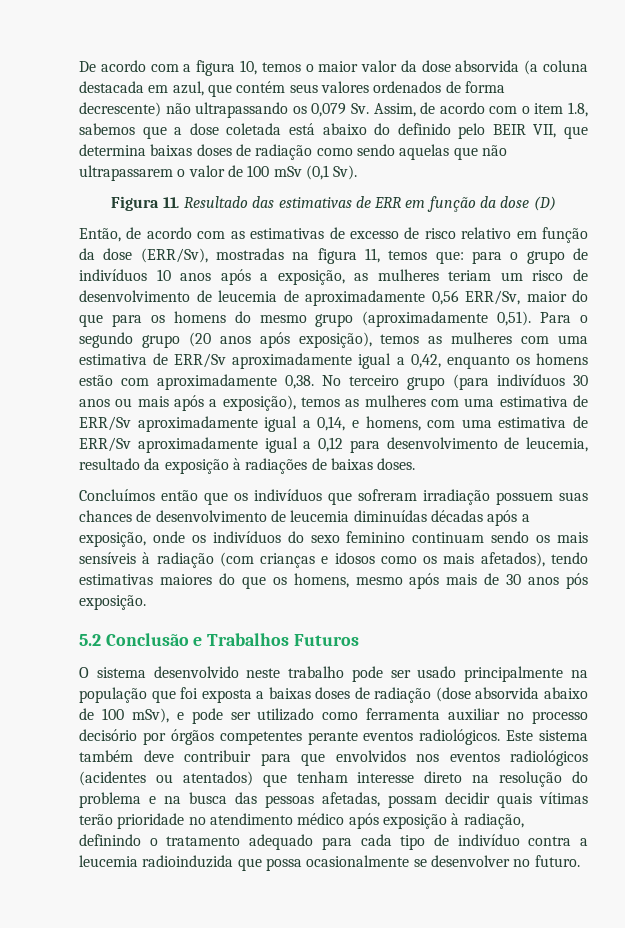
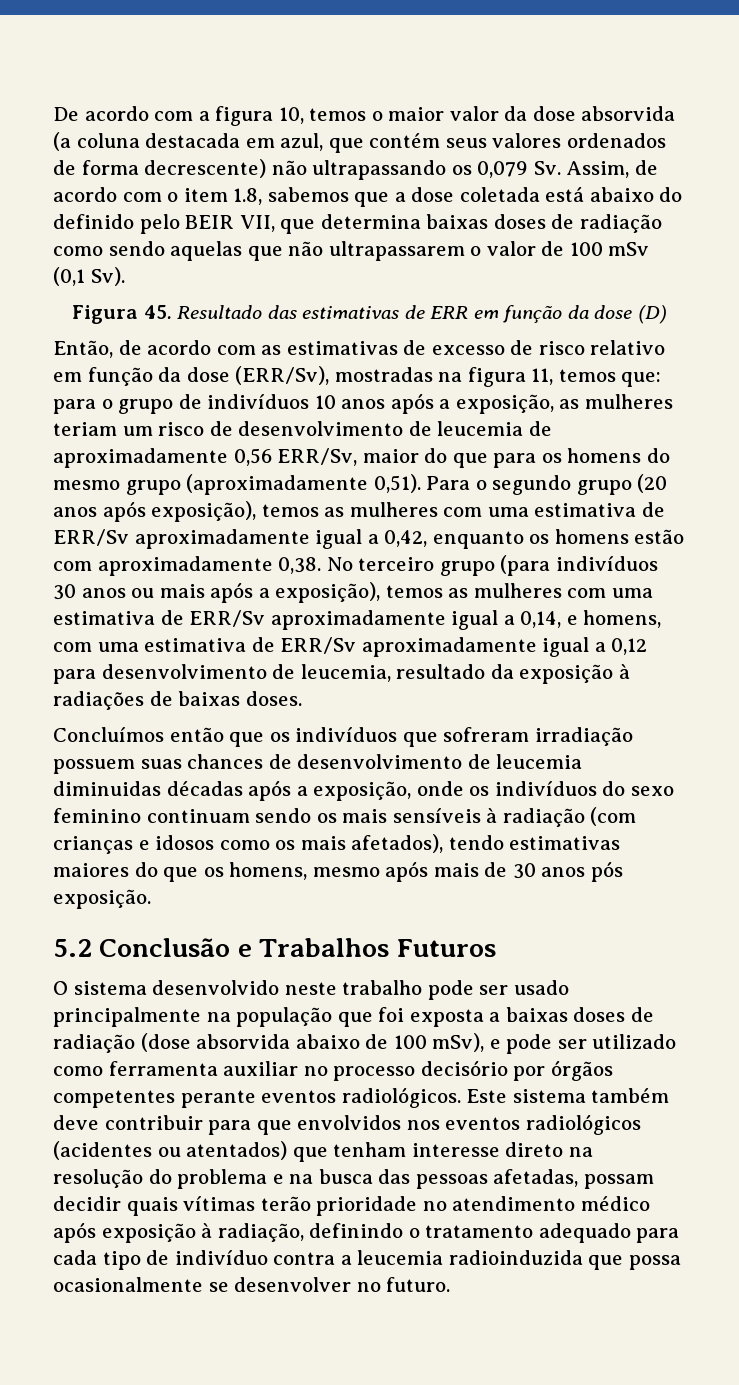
- Figura 11. Resultado das estimativas de ERR em função da dose (D)
+ Figura 45. Resultado das estimativas de ERR em função da dose (D)
- Concluímos então que os indivíduos que sofreram irradiação possuem suas chances de desenvolvimento de leucemia diminuídas décadas após a exposição, onde os indivíduos do sexo feminino continuam sendo os mais sensíveis à radiação (com crianças e idosos como os mais afetados), tendo estimativas maiores do que os homens, mesmo após mais de 30 anos pós exposição.
+ Concluímos então que os indivíduos que sofreram irradiação possuem suas chances de desenvolvimento de leucemia diminuidas décadas após a exposição, onde os indivíduos do sexo feminino continuam sendo os mais sensíveis à radiação (com crianças e idosos como os mais afetados), tendo estimativas maiores do que os homens, mesmo após mais de 30 anos pós exposição.

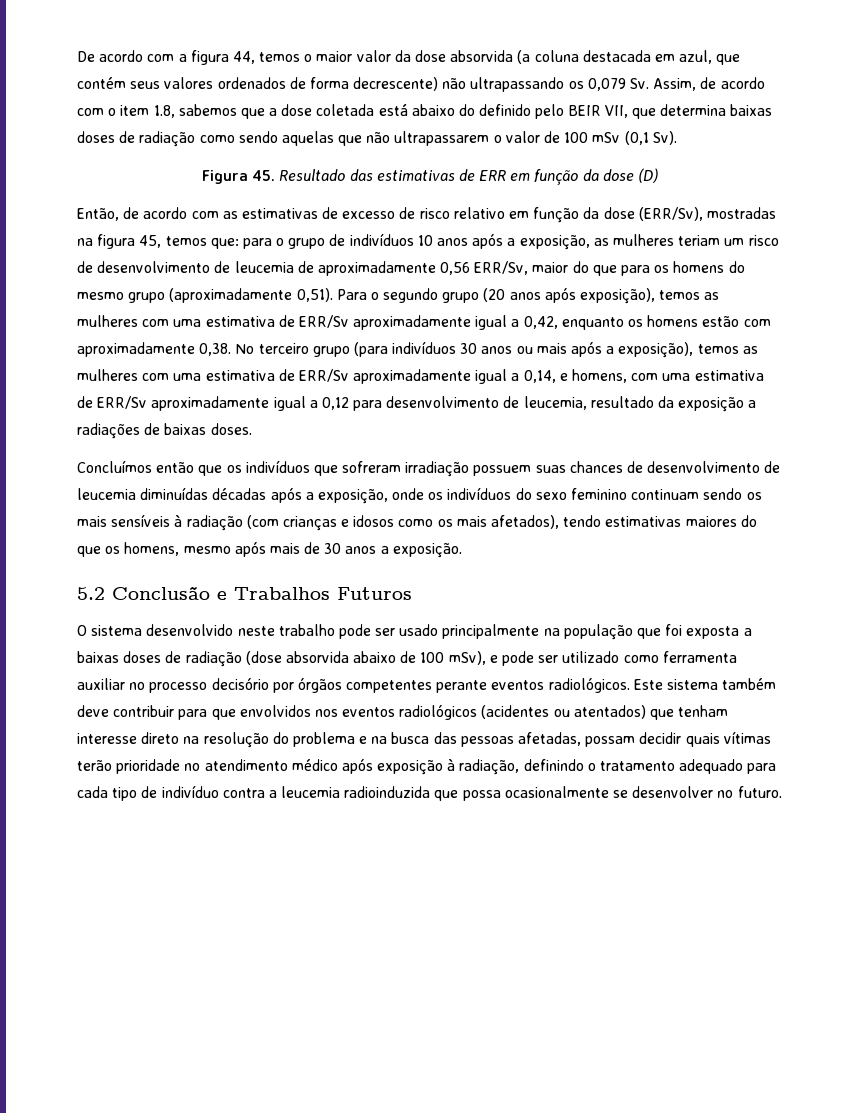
- De acordo com a figura 10, temos o maior valor da dose absorvida (a coluna destacada em azul, que contém seus valores ordenados de forma decrescente) não ultrapassando os 0,079 Sv. Assim, de acordo com o item 1.8, sabemos que a dose coletada está abaixo do definido pelo BEIR VII, que determina baixas doses de radiação como sendo aquelas que não ultrapassarem o valor de 100 mSv (0,1 Sv).
+ De acordo com a figura 44, temos o maior valor da dose absorvida (a coluna destacada em azul, que contém seus valores ordenados de forma decrescente) não ultrapassando os 0,079 Sv. Assim, de acordo com o item 1.8, sabemos que a dose coletada está abaixo do definido pelo BEIR VII, que determina baixas doses de radiação como sendo aquelas que não ultrapassarem o valor de 100 mSv (0,1 Sv).
- Então, de acordo com as estimativas de excesso de risco relativo em função da dose (ERR/Sv), mostradas na figura 11, temos que: para o grupo de indivíduos 10 anos após a exposição, as mulheres teriam um risco de desenvolvimento de leucemia de aproximadamente 0,56 ERR/Sv, maior do que para os homens do mesmo grupo (aproximadamente 0,51).
+ Então, de acordo com as estimativas de excesso de risco relativo em função da dose (ERR/Sv), mostradas na figura 45, temos que: para o grupo de indivíduos 10 anos após a exposição, as mulheres teriam um risco de desenvolvimento de leucemia de aproximadamente 0,56 ERR/Sv, maior do que para os homens do mesmo grupo (aproximadamente 0,51).
- No terceiro grupo (para indivíduos 30 anos ou mais após a exposição), temos as mulheres com uma estimativa de ERR/Sv aproximadamente igual a 0,14, e homens, com uma estimativa de ERR/Sv aproximadamente igual a 0,12 para desenvolvimento de leucemia, resultado da exposição à radiações de baixas doses.
+ No terceiro grupo (para indivíduos 30 anos ou mais após a exposição), temos as mulheres com uma estimativa de ERR/Sv aproximadamente igual a 0,14, e homens, com uma estimativa de ERR/Sv aproximadamente igual a 0,12 para desenvolvimento de leucemia, resultado da exposição a radiações de baixas doses.
- Concluímos então que os indivíduos que sofreram irradiação possuem suas chances de desenvolvimento de leucemia diminuidas décadas após a exposição, onde os indivíduos do sexo feminino continuam sendo os mais sensíveis à radiação (com crianças e idosos como os mais afetados), tendo estimativas maiores do que os homens, mesmo após mais de 30 anos pós exposição.
+ Concluímos então que os indivíduos que sofreram irradiação possuem suas chances de desenvolvimento de leucemia diminuídas décadas após a exposição, onde os indivíduos do sexo feminino continuam sendo os mais sensíveis à radiação (com crianças e idosos como os mais afetados), tendo estimativas maiores do que os homens, mesmo após mais de 30 anos a exposição.

